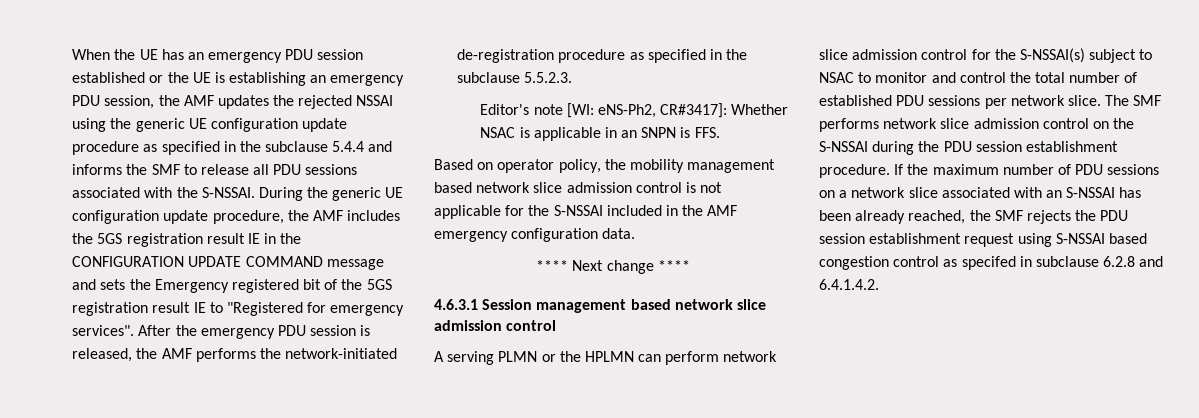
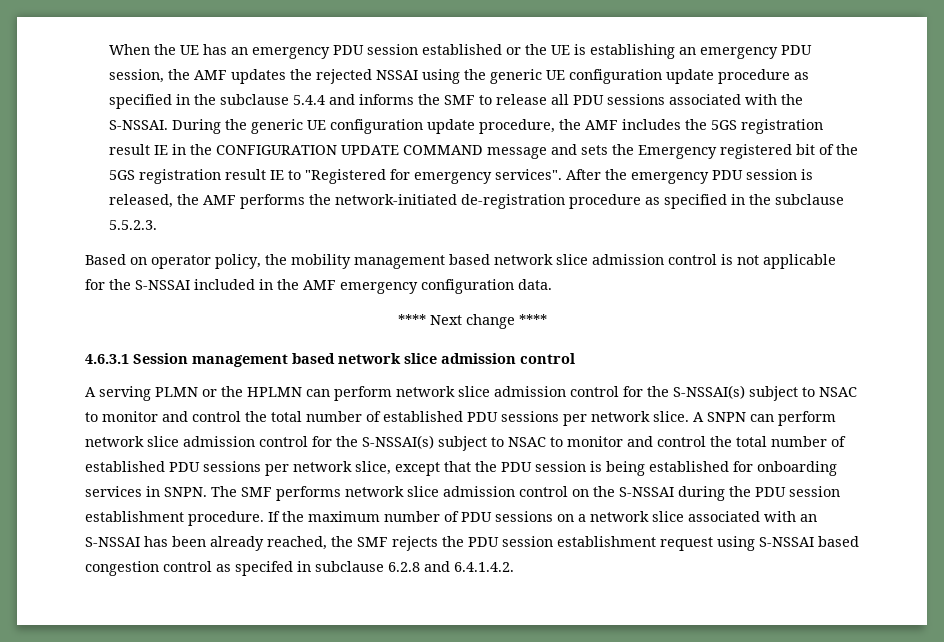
- Editor's note [WI: eNS-Ph2, CR#3417]: Whether NSAC is applicable in an SNPN is FFS.
+ A SNPN can perform network slice admission control for the S-NSSAI(s) subject to NSAC to monitor and control the total number of established PDU sessions per network slice, except that the PDU session is being established for onboarding services in SNPN.

